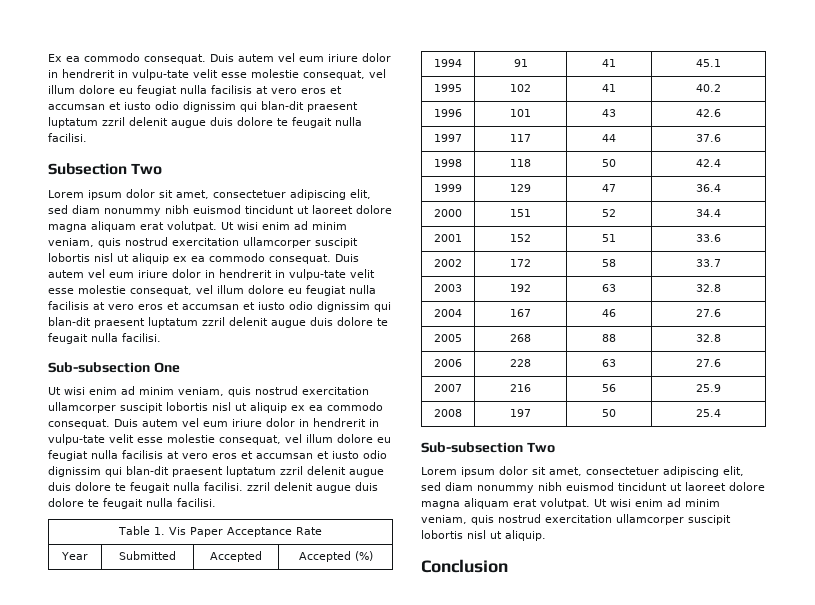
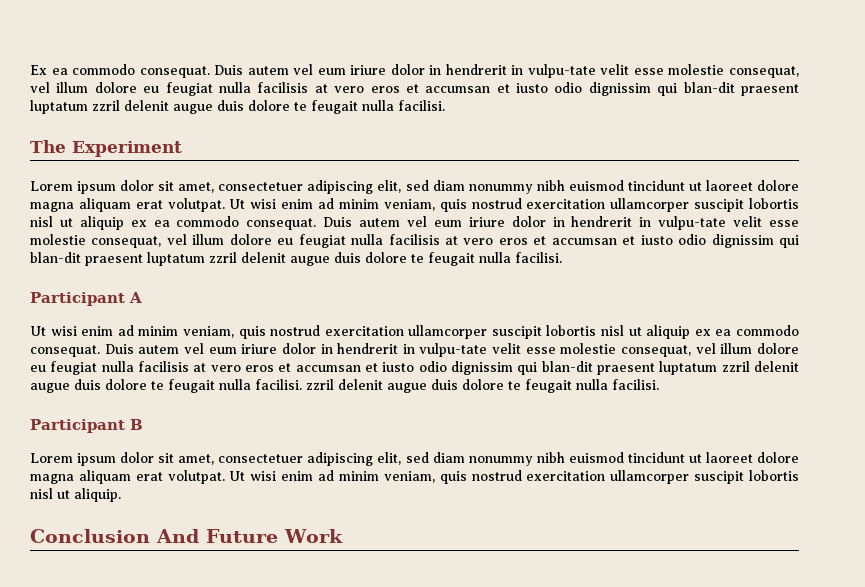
- Subsection Two
+ The Experiment
- Sub-subsection One
+ Participant A
- Table 1. Vis Paper Acceptance Rate
- Year | Submitted | Accepted | Accepted (%)
- 1994 | 91 | 41 | 45.1
- 1995 | 102 | 41 | 40.2
- 1996 | 101 | 43 | 42.6
- 1997 | 117 | 44 | 37.6
- 1998 | 118 | 50 | 42.4
- 1999 | 129 | 47 | 36.4
- 2000 | 151 | 52 | 34.4
- 2001 | 152 | 51 | 33.6
- 2002 | 172 | 58 | 33.7
- 2003 | 192 | 63 | 32.8
- 2004 | 167 | 46 | 27.6
- 2005 | 268 | 88 | 32.8
- 2006 | 228 | 63 | 27.6
- 2007 | 216 | 56 | 25.9
- 2008 | 197 | 50 | 25.4
- Sub-subsection Two
+ Participant B
- Conclusion
+ Conclusion And Future Work

